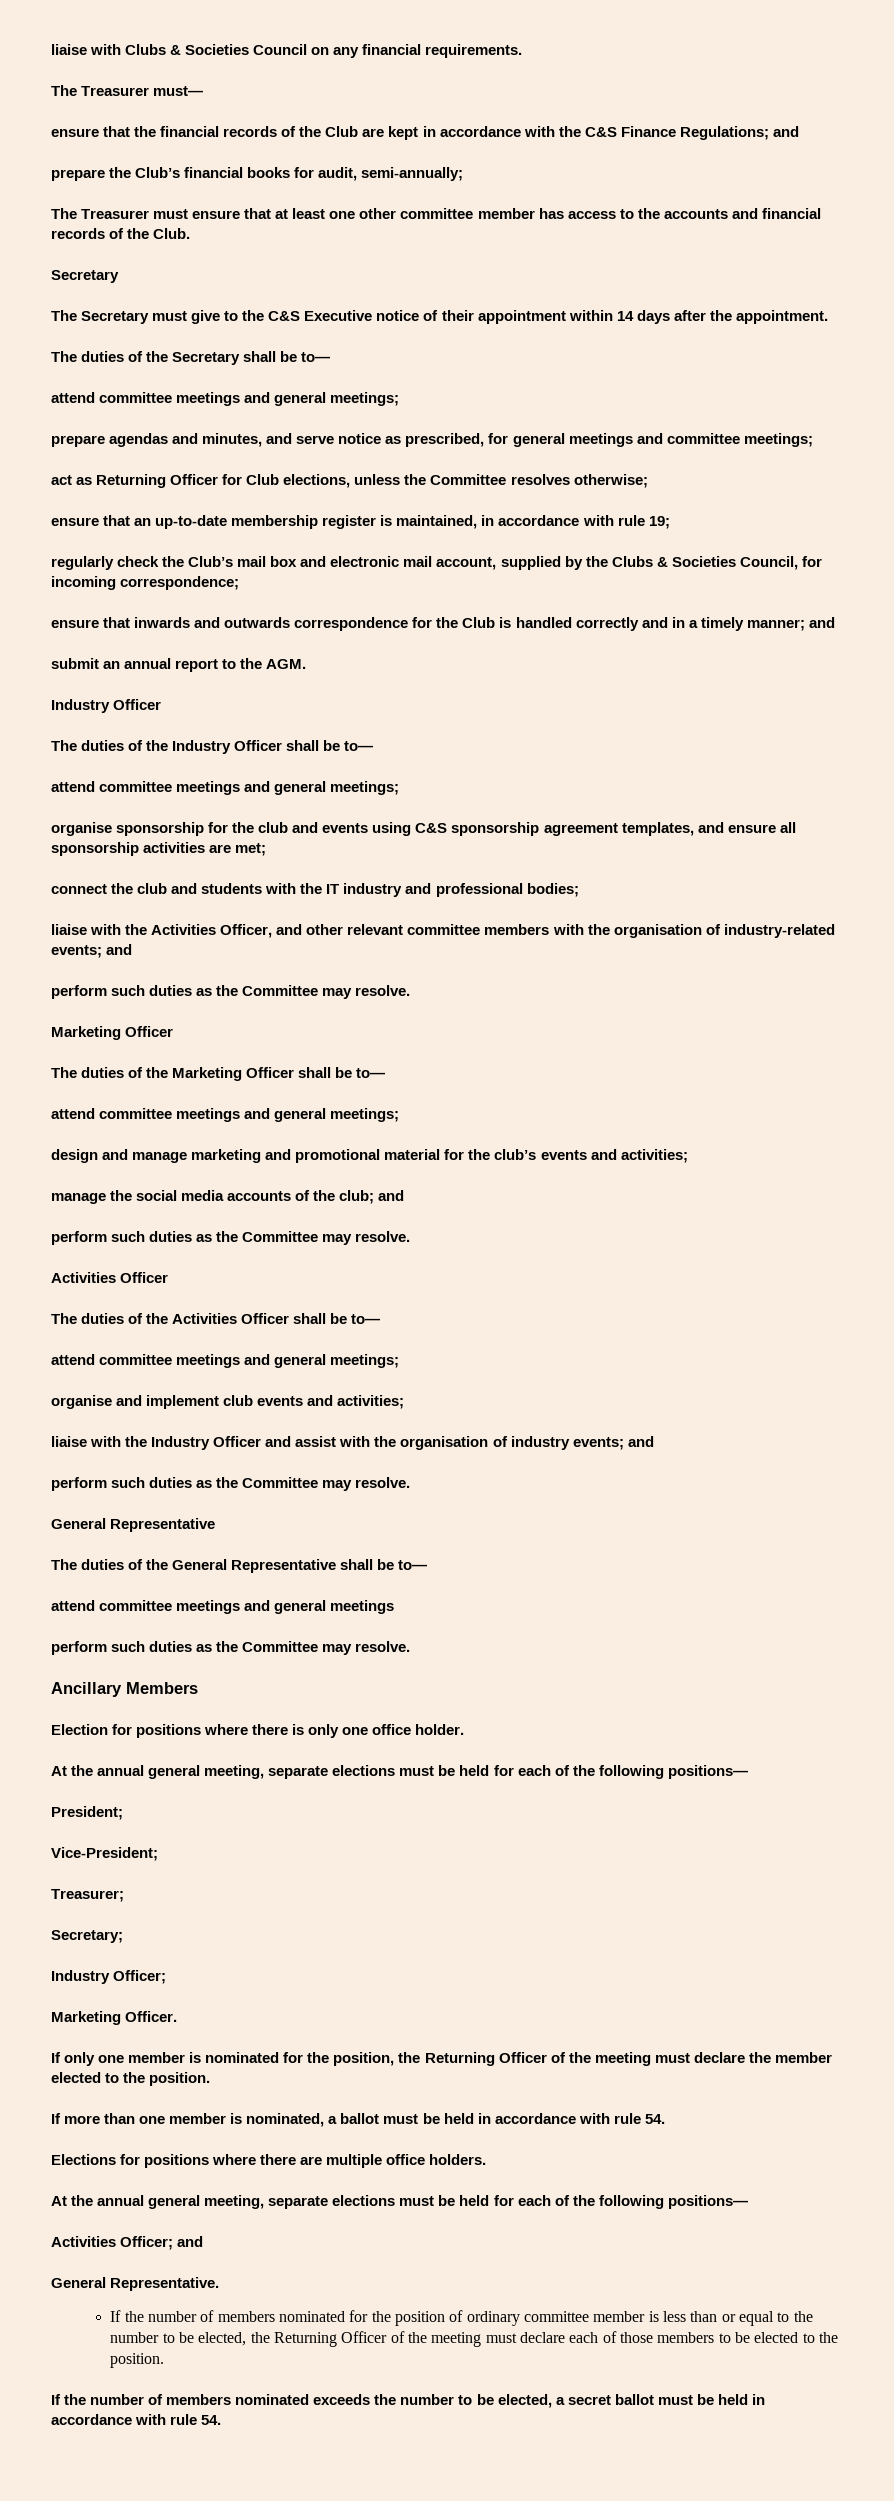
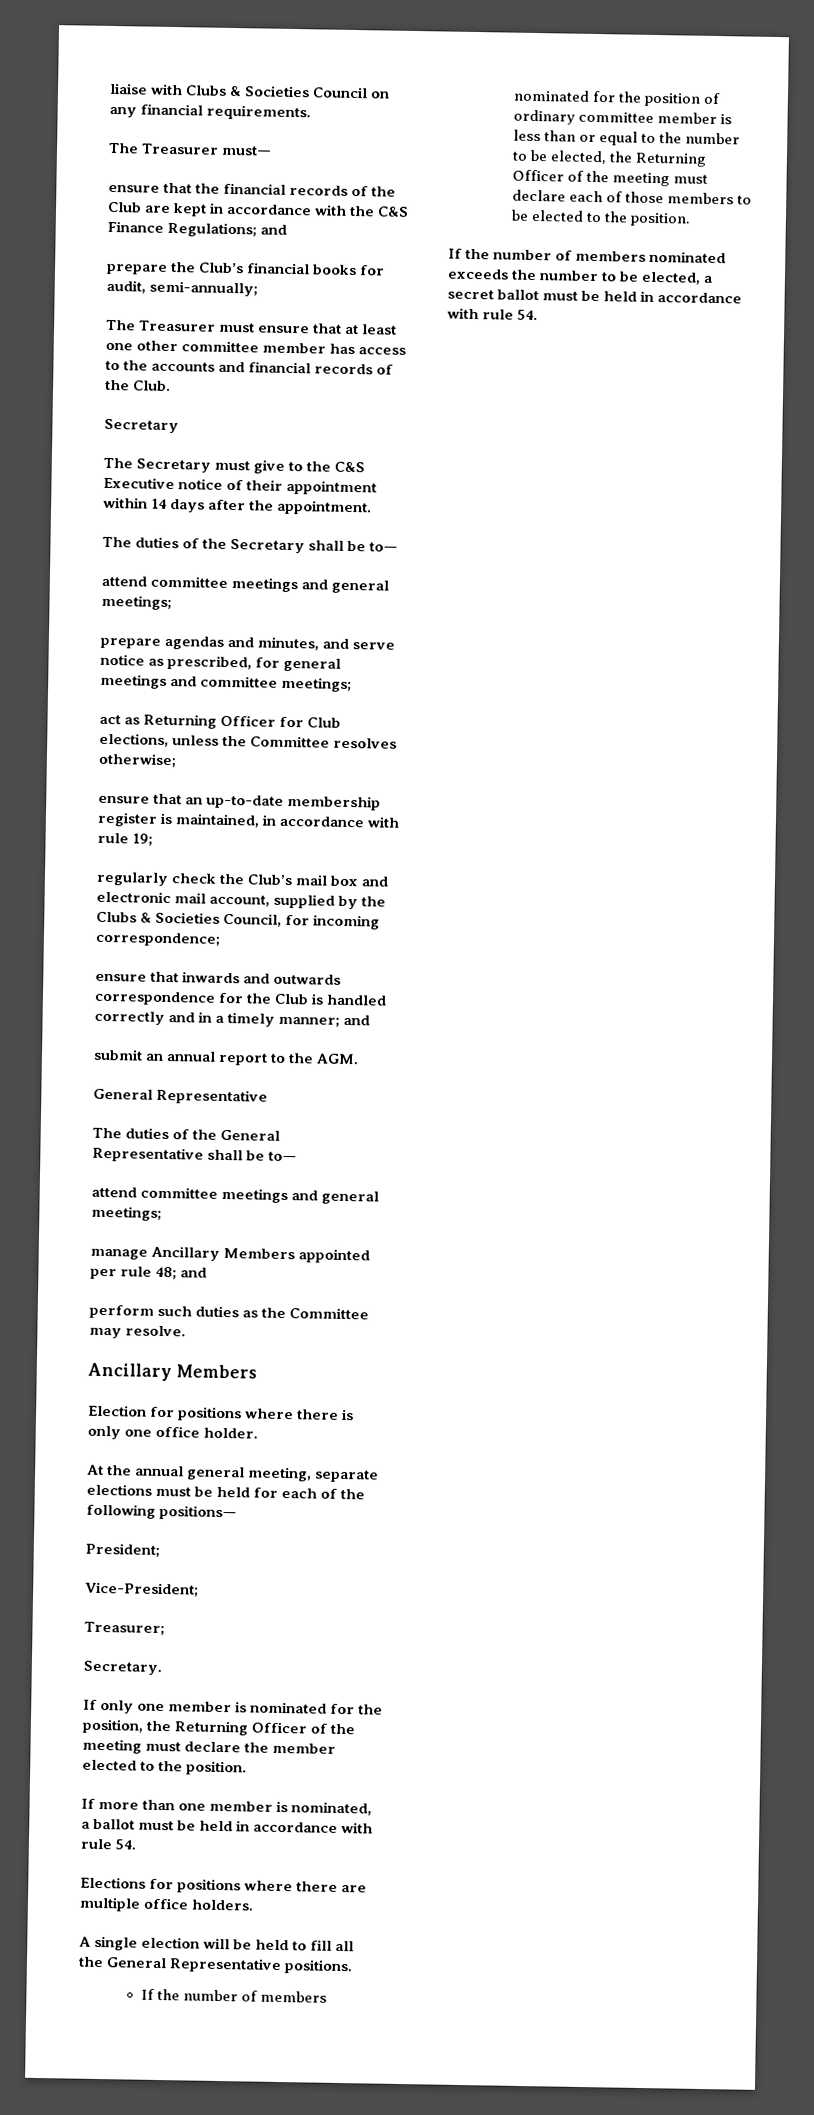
  submit an annual report to the AGM.
- Industry Officer
- The duties of the Industry Officer shall be to—
- attend committee meetings and general meetings;
- organise sponsorship for the club and events using C&S sponsorship agreement templates, and ensure all sponsorship activities are met;
- connect the club and students with the IT industry and professional bodies;
- liaise with the Activities Officer, and other relevant committee members with the organisation of industry-related events; and
- perform such duties as the Committee may resolve.
- Marketing Officer
- The duties of the Marketing Officer shall be to—
- attend committee meetings and general meetings;
- design and manage marketing and promotional material for the club’s events and activities;
- manage the social media accounts of the club; and
- perform such duties as the Committee may resolve.
- Activities Officer
- The duties of the Activities Officer shall be to—
- attend committee meetings and general meetings;
- organise and implement club events and activities;
- liaise with the Industry Officer and assist with the organisation of industry events; and
- perform such duties as the Committee may resolve.
  The duties of the General Representative shall be to—
- attend committee meetings and general meetings
+ attend committee meetings and general meetings;
+ manage Ancillary Members appointed per rule 48; and
- Secretary;
- Industry Officer;
- Marketing Officer.
+ Secretary.
  Elections for positions where there are multiple office holders.
- At the annual general meeting, separate elections must be held for each of the following positions—
- Activities Officer; and
- General Representative.
+ A single election will be held to fill all the General Representative positions.

